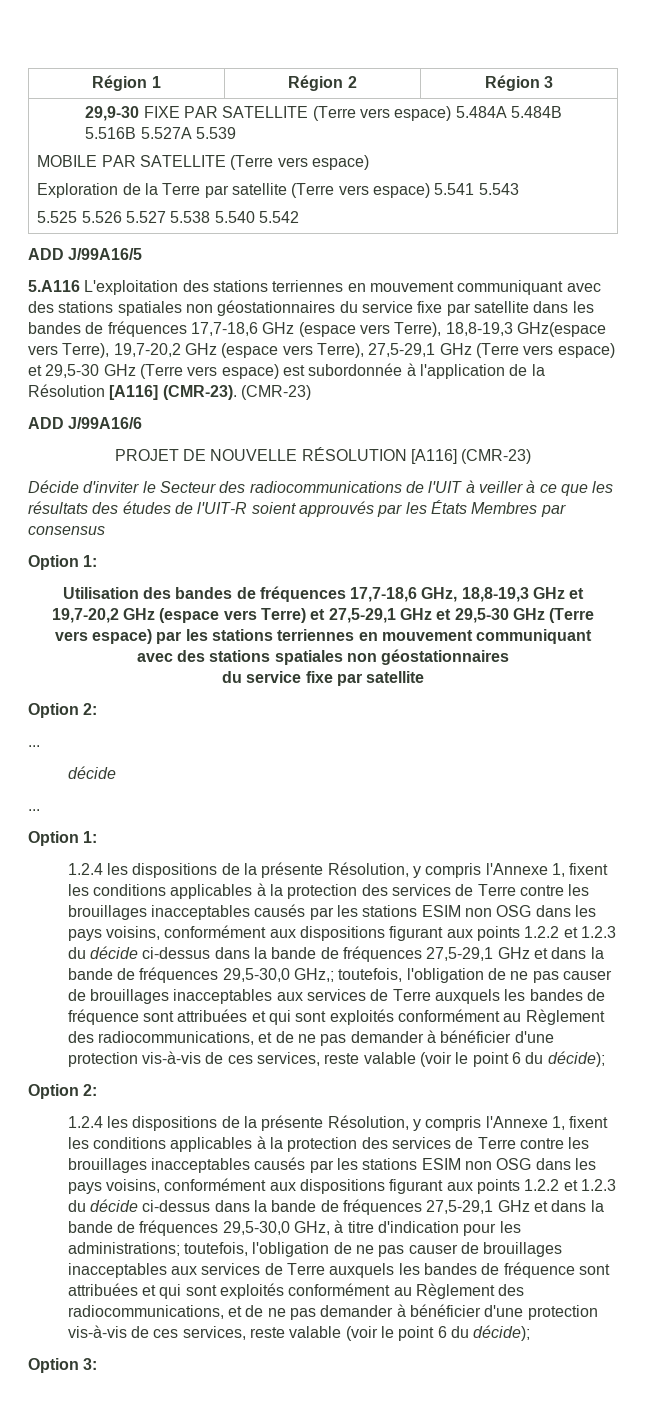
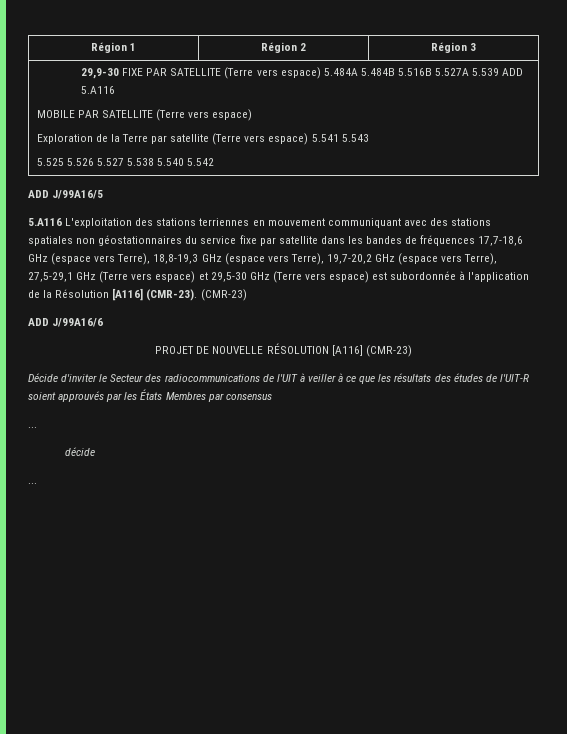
- 29,9-30 FIXE PAR SATELLITE (Terre vers espace) 5.484A 5.484B 5.516B 5.527A 5.539
+ 29,9-30 FIXE PAR SATELLITE (Terre vers espace) 5.484A 5.484B 5.516B 5.527A 5.539 ADD 5.A116
- 5.A116 L'exploitation des stations terriennes en mouvement communiquant avec des stations spatiales non géostationnaires du service fixe par satellite dans les bandes de fréquences 17,7-18,6 GHz (espace vers Terre), 18,8-19,3 GHz(espace vers Terre), 19,7-20,2 GHz (espace vers Terre), 27,5-29,1 GHz (Terre vers espace) et 29,5-30 GHz (Terre vers espace) est subordonnée à l'application de la Résolution [A116] (CMR-23).
+ 5.A116 L'exploitation des stations terriennes en mouvement communiquant avec des stations spatiales non géostationnaires du service fixe par satellite dans les bandes de fréquences 17,7-18,6 GHz (espace vers Terre), 18,8-19,3 GHz (espace vers Terre), 19,7-20,2 GHz (espace vers Terre), 27,5-29,1 GHz (Terre vers espace) et 29,5-30 GHz (Terre vers espace) est subordonnée à l'application de la Résolution [A116] (CMR-23).
  Décide d'inviter le Secteur des radiocommunications de l'UIT à veiller à ce que les résultats des études de l'UIT-R soient approuvés par les États Membres par consensus
- Option 1:
- Utilisation des bandes de fréquences 17,7-18,6 GHz, 18,8-19,3 GHz et 19,7-20,2 GHz (espace vers Terre) et 27,5-29,1 GHz et 29,5-30 GHz (Terre
- vers espace) par les stations terriennes en mouvement communiquant
- avec des stations spatiales non géostationnaires
- du service fixe par satellite
- Option 2:
  ...
  décide
  ...
- Option 1:
- 1.2.4 les dispositions de la présente Résolution, y compris l'Annexe 1, fixent les conditions applicables à la protection des services de Terre contre les brouillages inacceptables causés par les stations ESIM non OSG dans les pays voisins, conformément aux dispositions figurant aux points 1.2.2 et 1.2.3 du décide ci-dessus dans la bande de fréquences 27,5-29,1 GHz et dans la bande de fréquences 29,5-30,0 GHz,; toutefois, l'obligation de ne pas causer de brouillages inacceptables aux services de Terre auxquels les bandes de fréquence sont attribuées et qui sont exploités conformément au Règlement des radiocommunications, et de ne pas demander à bénéficier d'une protection vis-à-vis de ces services, reste valable (voir le point 6 du décide);
- Option 2:
- 1.2.4 les dispositions de la présente Résolution, y compris l'Annexe 1, fixent les conditions applicables à la protection des services de Terre contre les brouillages inacceptables causés par les stations ESIM non OSG dans les pays voisins, conformément aux dispositions figurant aux points 1.2.2 et 1.2.3 du décide ci-dessus dans la bande de fréquences 27,5-29,1 GHz et dans la bande de fréquences 29,5-30,0 GHz, à titre d'indication pour les administrations; toutefois, l'obligation de ne pas causer de brouillages inacceptables aux services de Terre auxquels les bandes de fréquence sont attribuées et qui sont exploités conformément au Règlement des radiocommunications, et de ne pas demander à bénéficier d'une protection vis-à-vis de ces services, reste valable (voir le point 6 du décide);
- Option 3:

